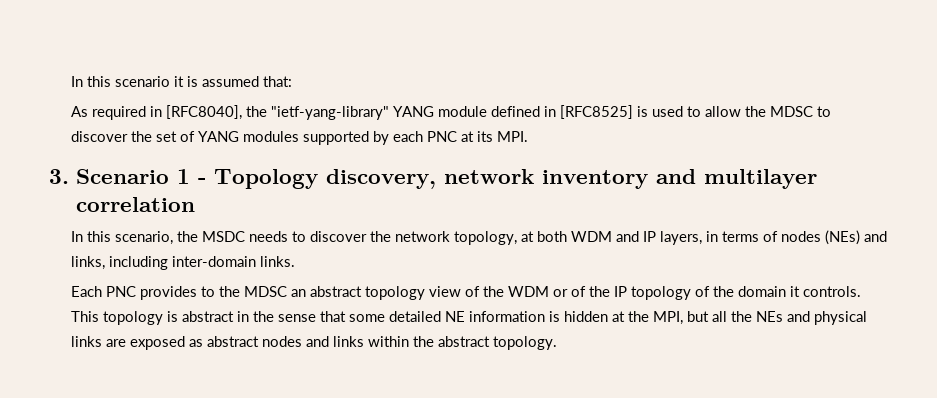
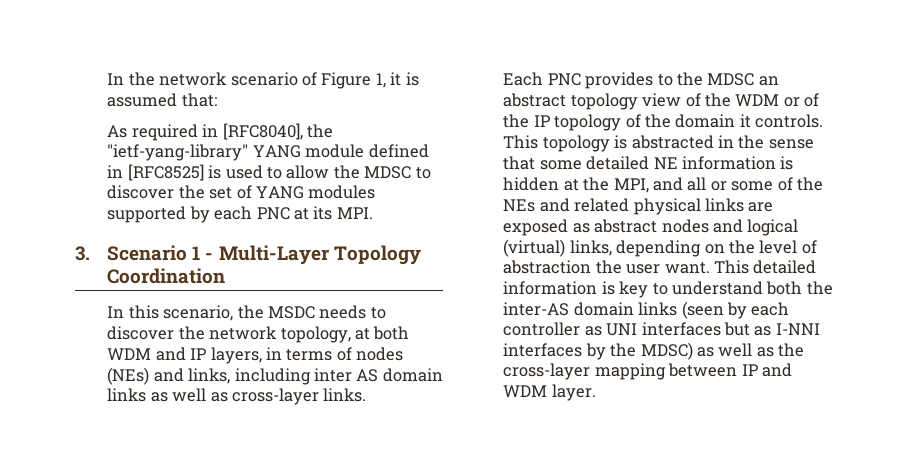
- In this scenario it is assumed that:
+ In the network scenario of Figure 1, it is assumed that:
- 3. Scenario 1 - Topology discovery, network inventory and multilayer correlation
+ 3. Scenario 1 - Multi-Layer Topology Coordination
- In this scenario, the MSDC needs to discover the network topology, at both WDM and IP layers, in terms of nodes (NEs) and links, including inter-domain links.
+ In this scenario, the MSDC needs to discover the network topology, at both WDM and IP layers, in terms of nodes (NEs) and links, including inter AS domain links as well as cross-layer links.
- This topology is abstract in the sense that some detailed NE information is hidden at the MPI, but all the NEs and physical links are exposed as abstract nodes and links within the abstract topology.
+ This topology is abstracted in the sense that some detailed NE information is hidden at the MPI, and all or some of the NEs and related physical links are exposed as abstract nodes and logical (virtual) links, depending on the level of abstraction the user want. This detailed information is key to understand both the inter-AS domain links (seen by each controller as UNI interfaces but as I-NNI interfaces by the MDSC) as well as the cross-layer mapping between IP and WDM layer.

